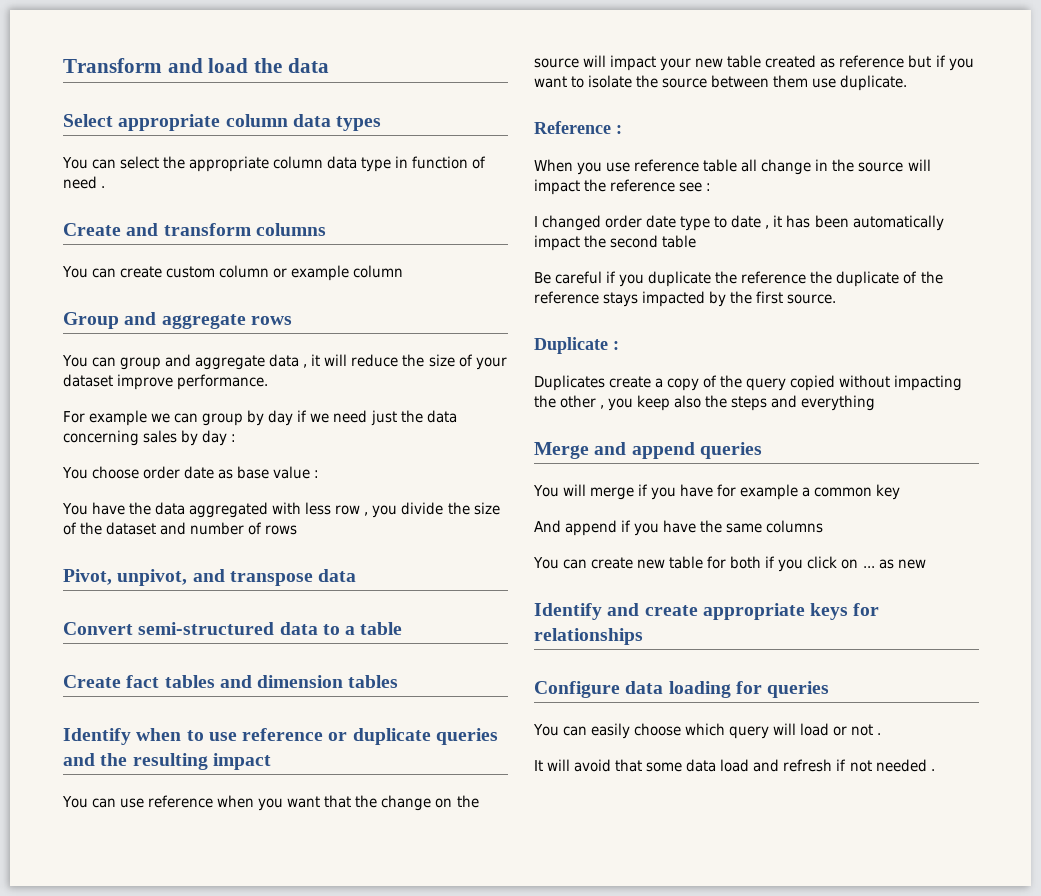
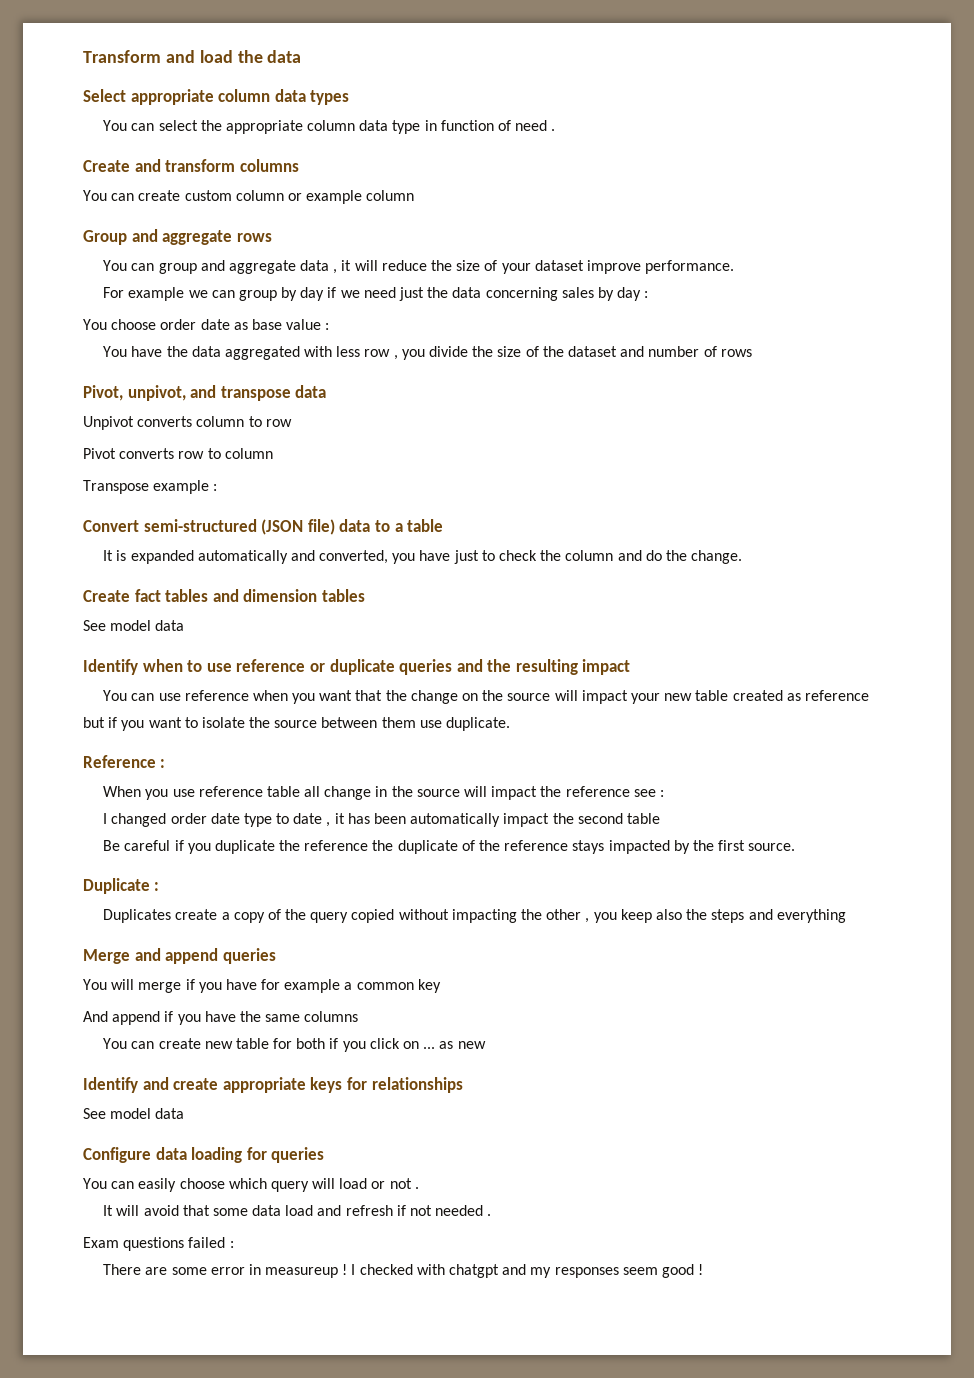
+ Unpivot converts column to row
+ Pivot converts row to column
+ Transpose example :
- Convert semi-structured data to a table
+ Convert semi-structured (JSON file) data to a table
+ It is expanded automatically and converted, you have just to check the column and do the change.
  Create fact tables and dimension tables
+ See model data
  Identify and create appropriate keys for relationships
+ See model data
+ Exam questions failed :
+ There are some error in measureup ! I checked with chatgpt and my responses seem good !

